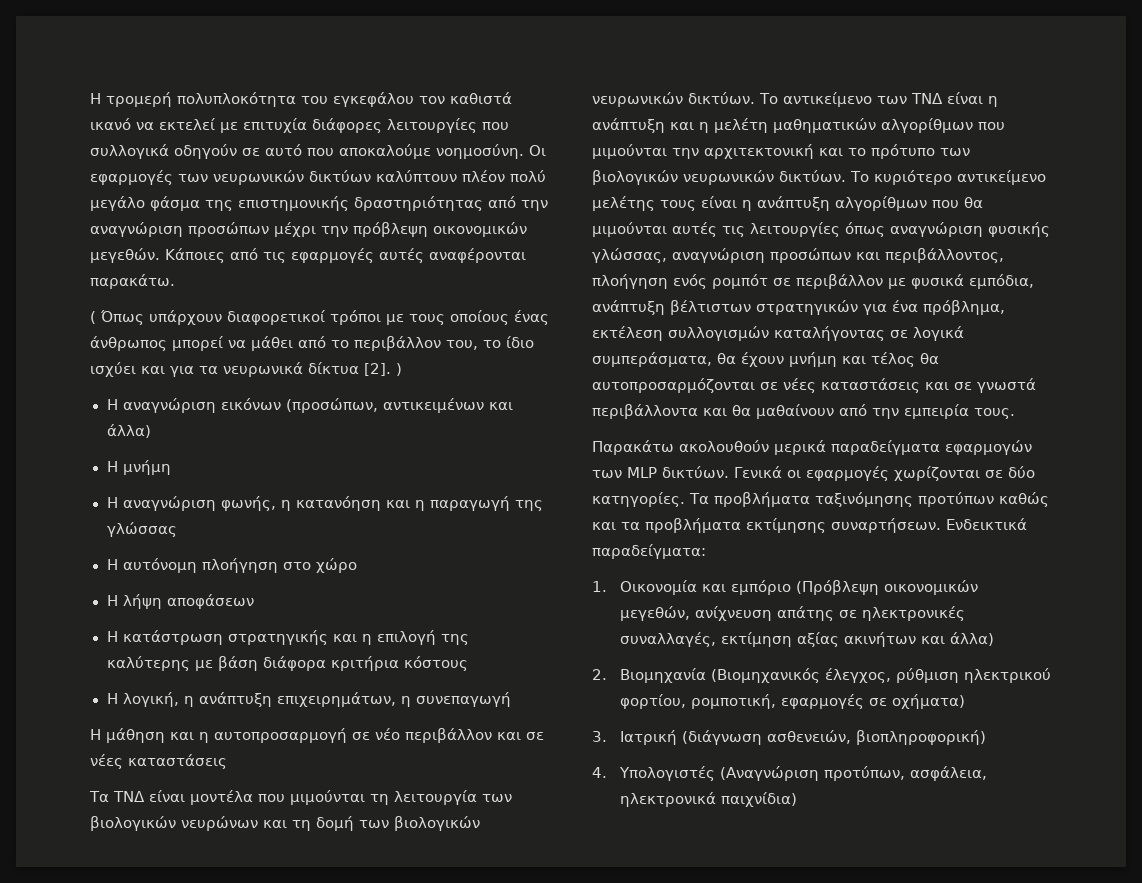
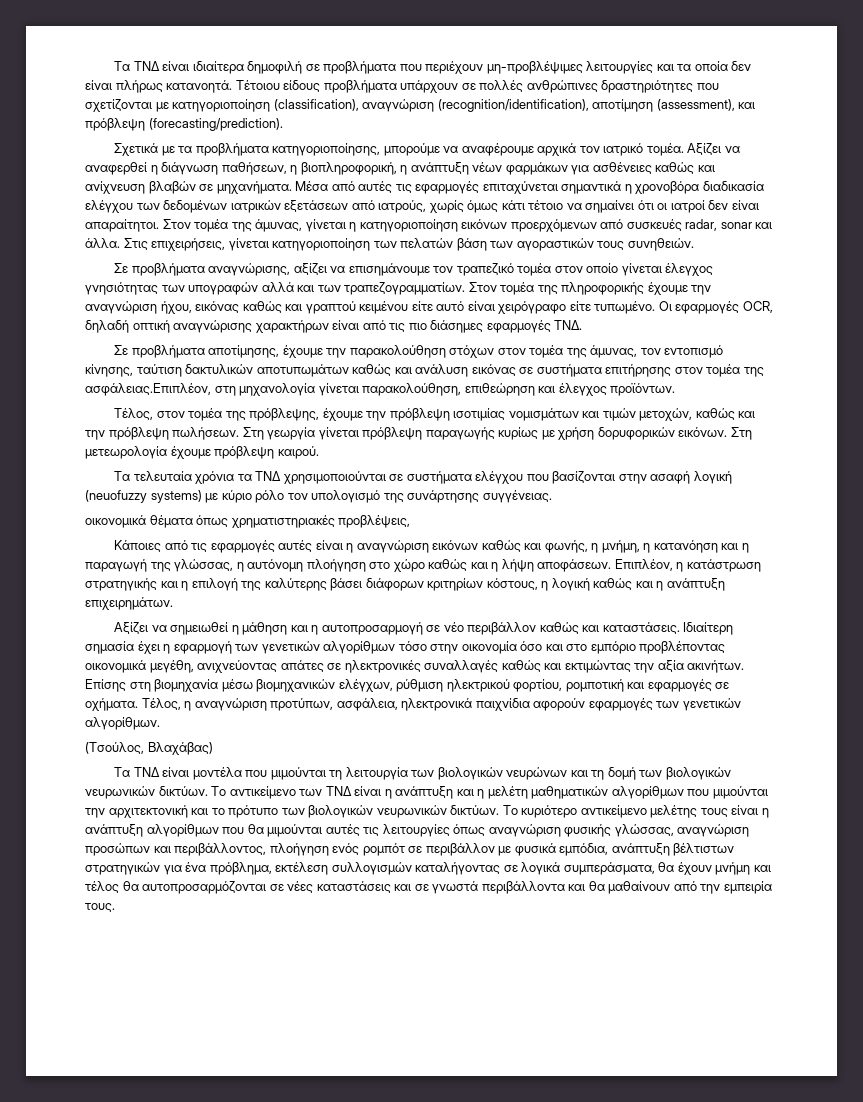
- Η τρομερή πολυπλοκότητα του εγκεφάλου τον καθιστά ικανό να εκτελεί με επιτυχία διάφορες λειτουργίες που συλλογικά οδηγούν σε αυτό που αποκαλούμε νοημοσύνη. Οι εφαρμογές των νευρωνικών δικτύων καλύπτουν πλέον πολύ μεγάλο φάσμα της επιστημονικής δραστηριότητας από την αναγνώριση προσώπων μέχρι την πρόβλεψη οικονομικών μεγεθών. Κάποιες από τις εφαρμογές αυτές αναφέρονται παρακάτω.
- ( Όπως υπάρχουν διαφορετικοί τρόποι με τους οποίους ένας άνθρωπος μπορεί να μάθει από το περιβάλλον του, το ίδιο ισχύει και για τα νευρωνικά δίκτυα [2]. )
- Η αναγνώριση εικόνων (προσώπων, αντικειμένων και άλλα)
- Η μνήμη
- Η αναγνώριση φωνής, η κατανόηση και η παραγωγή της γλώσσας
- Η αυτόνομη πλοήγηση στο χώρο
- Η λήψη αποφάσεων
- Η κατάστρωση στρατηγικής και η επιλογή της καλύτερης με βάση διάφορα κριτήρια κόστους
- Η λογική, η ανάπτυξη επιχειρημάτων, η συνεπαγωγή
- Η μάθηση και η αυτοπροσαρμογή σε νέο περιβάλλον και σε νέες καταστάσεις
+ Τα ΤΝΔ είναι ιδιαίτερα δημοφιλή σε προβλήματα που περιέχουν μη-προβλέψιμες λειτουργίες και τα οποία δεν είναι πλήρως κατανοητά. Τέτοιου είδους προβλήματα υπάρχουν σε πολλές ανθρώπινες δραστηριότητες που σχετίζονται με κατηγοριοποίηση (classification), αναγνώριση (recognition/identification), αποτίμηση (assessment), και πρόβλεψη (forecasting/prediction).
+ Σχετικά με τα προβλήματα κατηγοριοποίησης, μπορούμε να αναφέρουμε αρχικά τον ιατρικό τομέα. Αξίζει να αναφερθεί η διάγνωση παθήσεων, η βιοπληροφορική, η ανάπτυξη νέων φαρμάκων για ασθένειες καθώς και ανίχνευση βλαβών σε μηχανήματα. Μέσα από αυτές τις εφαρμογές επιταχύνεται σημαντικά η χρονοβόρα διαδικασία ελέγχου των δεδομένων ιατρικών εξετάσεων από ιατρούς, χωρίς όμως κάτι τέτοιο να σημαίνει ότι οι ιατροί δεν είναι απαραίτητοι. Στον τομέα της άμυνας, γίνεται η κατηγοριοποίηση εικόνων προερχόμενων από συσκευές radar, sonar και άλλα. Στις επιχειρήσεις, γίνεται κατηγοριοποίηση των πελατών βάση των αγοραστικών τους συνηθειών.
+ Σε προβλήματα αναγνώρισης, αξίζει να επισημάνουμε τον τραπεζικό τομέα στον οποίο γίνεται έλεγχος γνησιότητας των υπογραφών αλλά και των τραπεζογραμματίων. Στον τομέα της πληροφορικής έχουμε την αναγνώριση ήχου, εικόνας καθώς και γραπτού κειμένου είτε αυτό είναι χειρόγραφο είτε τυπωμένο. Οι εφαρμογές OCR, δηλαδή οπτική αναγνώρισης χαρακτήρων είναι από τις πιο διάσημες εφαρμογές ΤΝΔ.
+ Σε προβλήματα αποτίμησης, έχουμε την παρακολούθηση στόχων στον τομέα της άμυνας, τον εντοπισμό κίνησης, ταύτιση δακτυλικών αποτυπωμάτων καθώς και ανάλυση εικόνας σε συστήματα επιτήρησης στον τομέα της ασφάλειας.Επιπλέον, στη μηχανολογία γίνεται παρακολούθηση, επιθεώρηση και έλεγχος προϊόντων.
+ Τέλος, στον τομέα της πρόβλεψης, έχουμε την πρόβλεψη ισοτιμίας νομισμάτων και τιμών μετοχών, καθώς και την πρόβλεψη πωλήσεων. Στη γεωργία γίνεται πρόβλεψη παραγωγής κυρίως με χρήση δορυφορικών εικόνων. Στη μετεωρολογία έχουμε πρόβλεψη καιρού.
+ Τα τελευταία χρόνια τα ΤΝΔ χρησιμοποιούνται σε συστήματα ελέγχου που βασίζονται στην ασαφή λογική (neuofuzzy systems) με κύριο ρόλο τον υπολογισμό της συνάρτησης συγγένειας.
+ οικονομικά θέματα όπως χρηματιστηριακές προβλέψεις,
+ Κάποιες από τις εφαρμογές αυτές είναι η αναγνώριση εικόνων καθώς και φωνής, η μνήμη, η κατανόηση και η παραγωγή της γλώσσας, η αυτόνομη πλοήγηση στο χώρο καθώς και η λήψη αποφάσεων. Επιπλέον, η κατάστρωση στρατηγικής και η επιλογή της καλύτερης βάσει διάφορων κριτηρίων κόστους, η λογική καθώς και η ανάπτυξη επιχειρημάτων.
+ Αξίζει να σημειωθεί η μάθηση και η αυτοπροσαρμογή σε νέο περιβάλλον καθώς και καταστάσεις. Ιδιαίτερη σημασία έχει η εφαρμογή των γενετικών αλγορίθμων τόσο στην οικονομία όσο και στο εμπόριο προβλέποντας οικονομικά μεγέθη, ανιχνεύοντας απάτες σε ηλεκτρονικές συναλλαγές καθώς και εκτιμώντας την αξία ακινήτων. Επίσης στη βιομηχανία μέσω βιομηχανικών ελέγχων, ρύθμιση ηλεκτρικού φορτίου, ρομποτική και εφαρμογές σε οχήματα. Τέλος, η αναγνώριση προτύπων, ασφάλεια, ηλεκτρονικά παιχνίδια αφορούν εφαρμογές των γενετικών αλγορίθμων.
+ (Τσούλος, Βλαχάβας)
- Παρακάτω ακολουθούν μερικά παραδείγματα εφαρμογών των MLP δικτύων. Γενικά οι εφαρμογές χωρίζονται σε δύο κατηγορίες. Τα προβλήματα ταξινόμησης προτύπων καθώς και τα προβλήματα εκτίμησης συναρτήσεων. Ενδεικτικά παραδείγματα:
- 1. Οικονομία και εμπόριο (Πρόβλεψη οικονομικών μεγεθών, ανίχνευση απάτης σε ηλεκτρονικές συναλλαγές, εκτίμηση αξίας ακινήτων και άλλα)
- 2. Βιομηχανία (Βιομηχανικός έλεγχος, ρύθμιση ηλεκτρικού φορτίου, ρομποτική, εφαρμογές σε οχήματα)
- 3. Ιατρική (διάγνωση ασθενειών, βιοπληροφορική)
- 4. Υπολογιστές (Αναγνώριση προτύπων, ασφάλεια, ηλεκτρονικά παιχνίδια)

